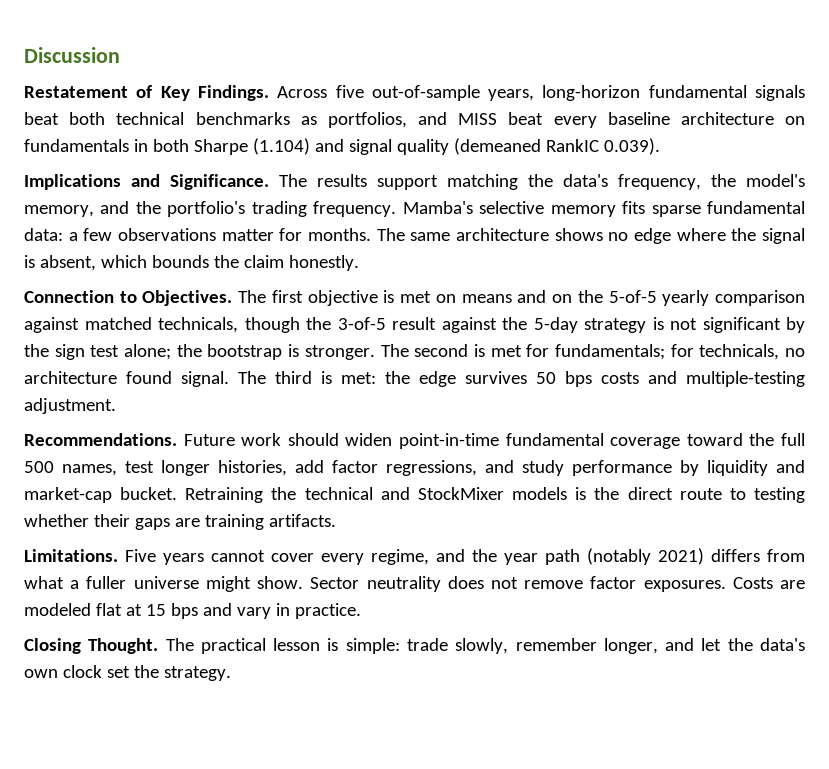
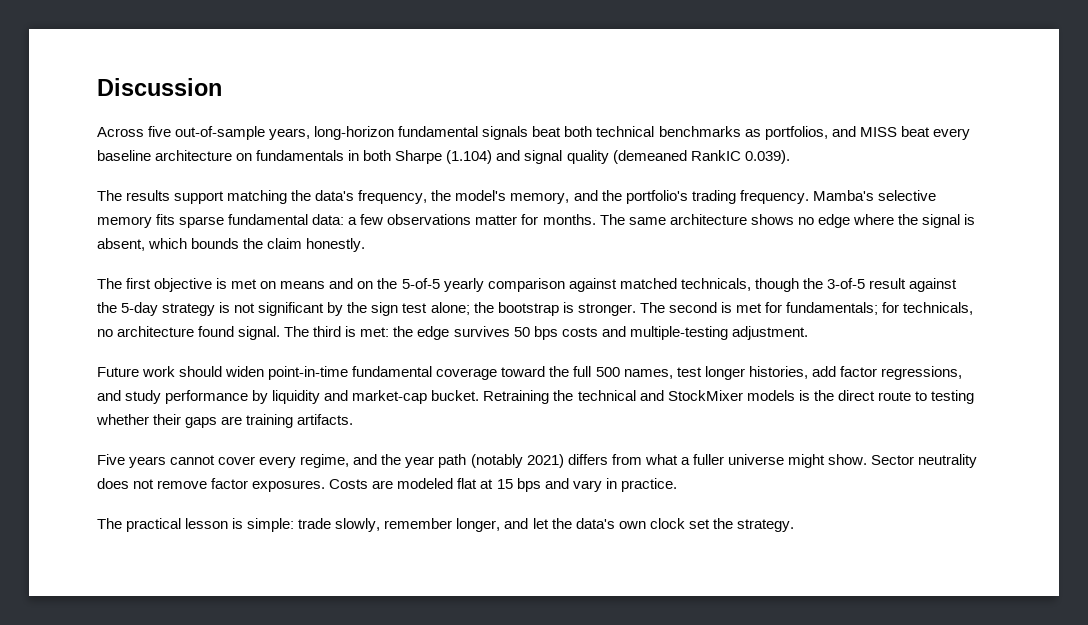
- Restatement of Key Findings.
- Implications and Significance.
- Connection to Objectives.
- Recommendations.
- Limitations.
- Closing Thought.

